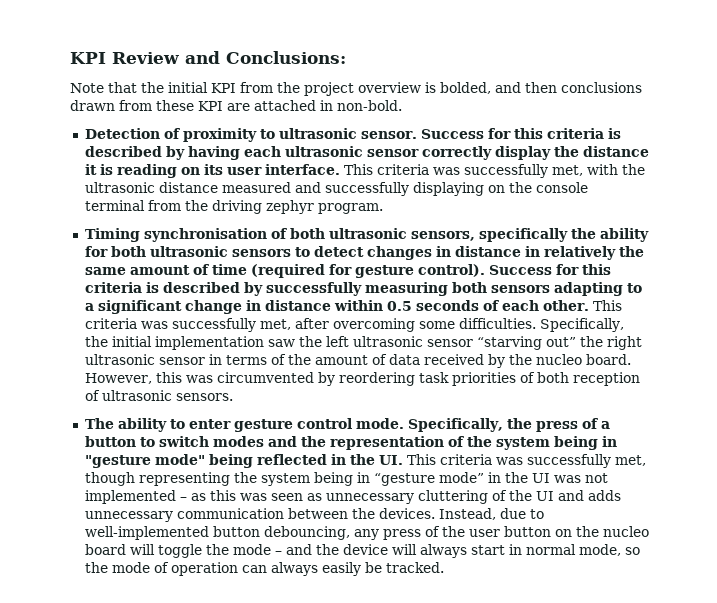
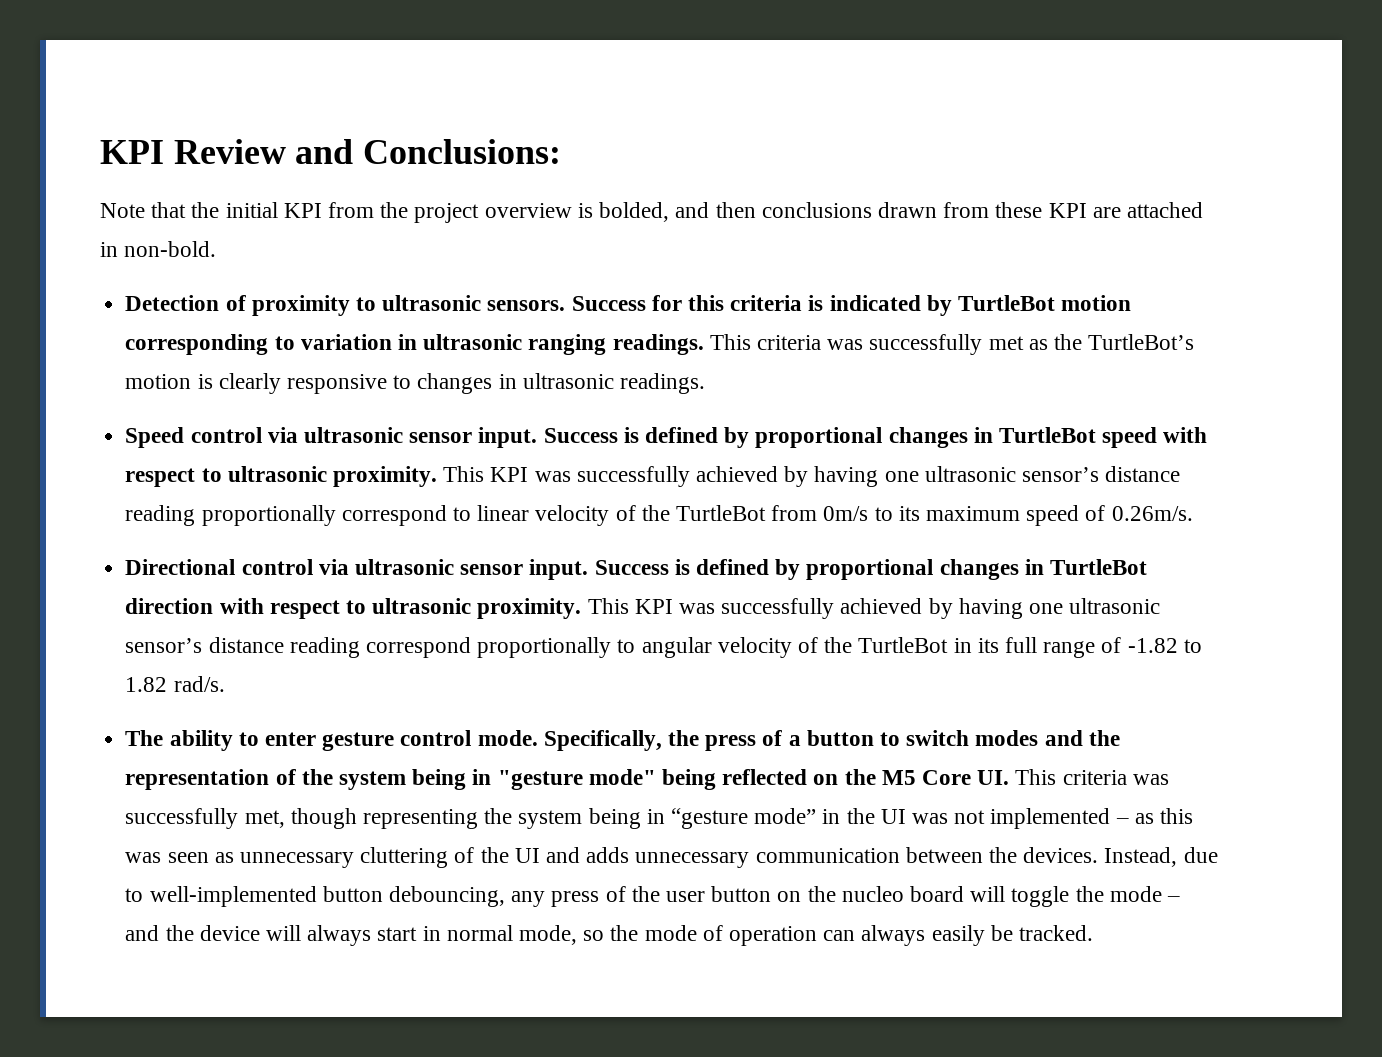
- Detection of proximity to ultrasonic sensor. Success for this criteria is described by having each ultrasonic sensor correctly display the distance it is reading on its user interface. This criteria was successfully met, with the ultrasonic distance measured and successfully displaying on the console terminal from the driving zephyr program.
- Timing synchronisation of both ultrasonic sensors, specifically the ability for both ultrasonic sensors to detect changes in distance in relatively the same amount of time (required for gesture control). Success for this criteria is described by successfully measuring both sensors adapting to a significant change in distance within 0.5 seconds of each other. This criteria was successfully met, after overcoming some difficulties. Specifically, the initial implementation saw the left ultrasonic sensor “starving out” the right ultrasonic sensor in terms of the amount of data received by the nucleo board. However, this was circumvented by reordering task priorities of both reception of ultrasonic sensors.
+ Detection of proximity to ultrasonic sensors. Success for this criteria is indicated by TurtleBot motion corresponding to variation in ultrasonic ranging readings. This criteria was successfully met as the TurtleBot’s motion is clearly responsive to changes in ultrasonic readings.
+ Speed control via ultrasonic sensor input. Success is defined by proportional changes in TurtleBot speed with respect to ultrasonic proximity. This KPI was successfully achieved by having one ultrasonic sensor’s distance reading proportionally correspond to linear velocity of the TurtleBot from 0m/s to its maximum speed of 0.26m/s.
+ Directional control via ultrasonic sensor input. Success is defined by proportional changes in TurtleBot direction with respect to ultrasonic proximity. This KPI was successfully achieved by having one ultrasonic sensor’s distance reading correspond proportionally to angular velocity of the TurtleBot in its full range of -1.82 to 1.82 rad/s.
- Specifically, the press of a button to switch modes and the representation of the system being in "gesture mode" being reflected in the UI. This criteria was successfully met, though representing the system being in “gesture mode” in the UI was not implemented – as this was seen as unnecessary cluttering of the UI and adds unnecessary communication between the devices.
+ Specifically, the press of a button to switch modes and the representation of the system being in "gesture mode" being reflected on the M5 Core UI. This criteria was successfully met, though representing the system being in “gesture mode” in the UI was not implemented – as this was seen as unnecessary cluttering of the UI and adds unnecessary communication between the devices.

